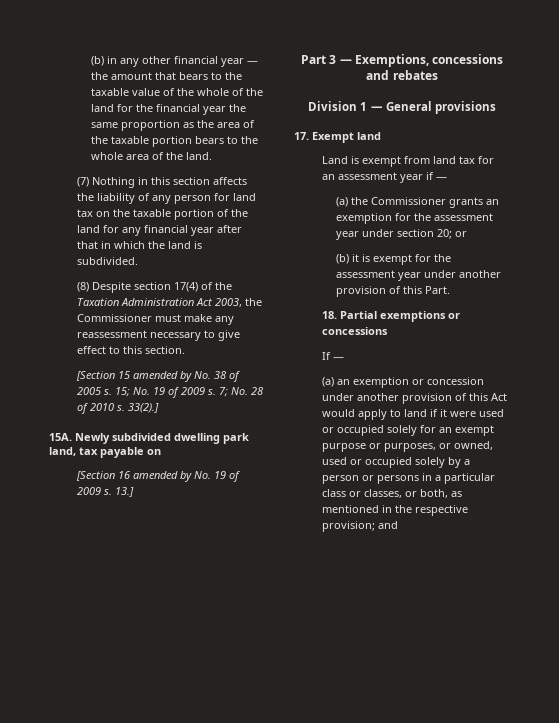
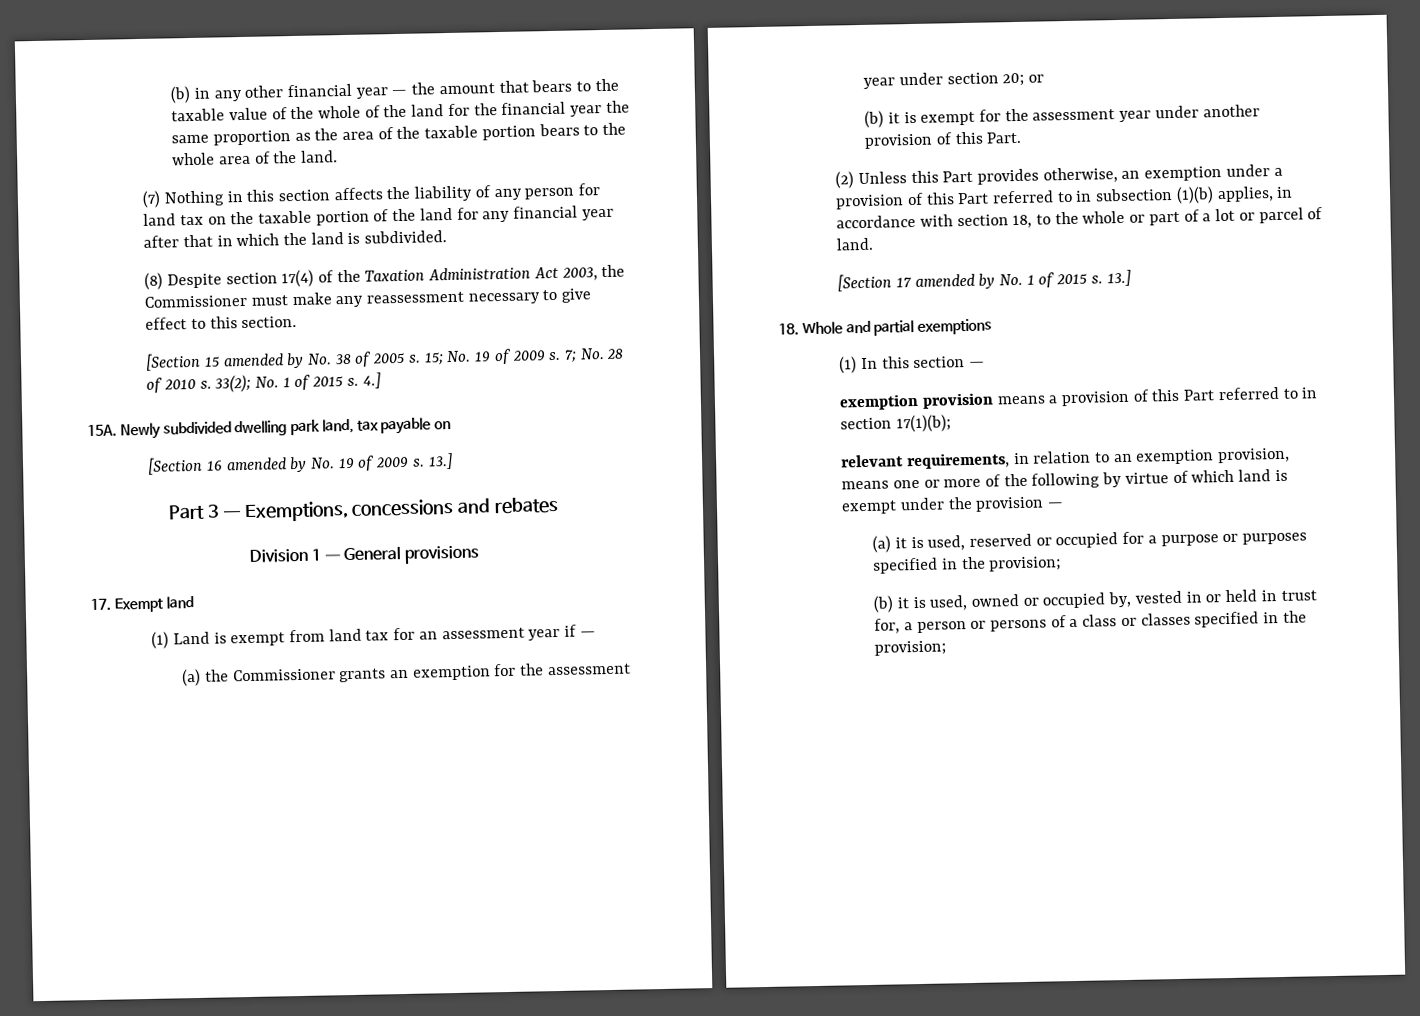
- 33(2).]
+ 33(2); No. 1 of 2015 s. 4.]
- Land is exempt from land tax for an assessment year if —
+ (1) Land is exempt from land tax for an assessment year if —
- 18. Partial exemptions or concessions
- If —
- (a) an exemption or concession under another provision of this Act would apply to land if it were used or occupied solely for an exempt purpose or purposes, or owned, used or occupied solely by a person or persons in a particular class or classes, or both, as mentioned in the respective provision; and
+ (2) Unless this Part provides otherwise, an exemption under a provision of this Part referred to in subsection (1)(b) applies, in accordance with section 18, to the whole or part of a lot or parcel of land.
+ [Section 17 amended by No. 1 of 2015 s. 13.]
+ 18. Whole and partial exemptions
+ (1) In this section —
+ exemption provision means a provision of this Part referred to in section 17(1)(b);
+ relevant requirements, in relation to an exemption provision, means one or more of the following by virtue of which land is exempt under the provision —
+ (a) it is used, reserved or occupied for a purpose or purposes specified in the provision;
+ (b) it is used, owned or occupied by, vested in or held in trust for, a person or persons of a class or classes specified in the provision;

